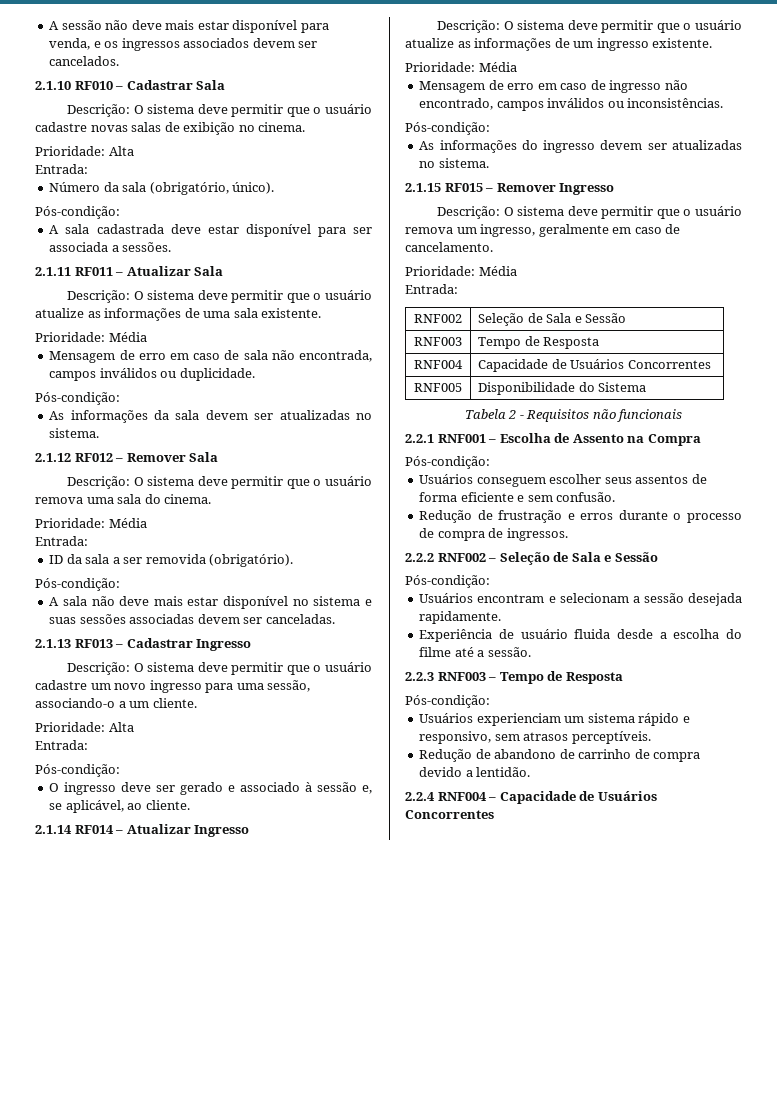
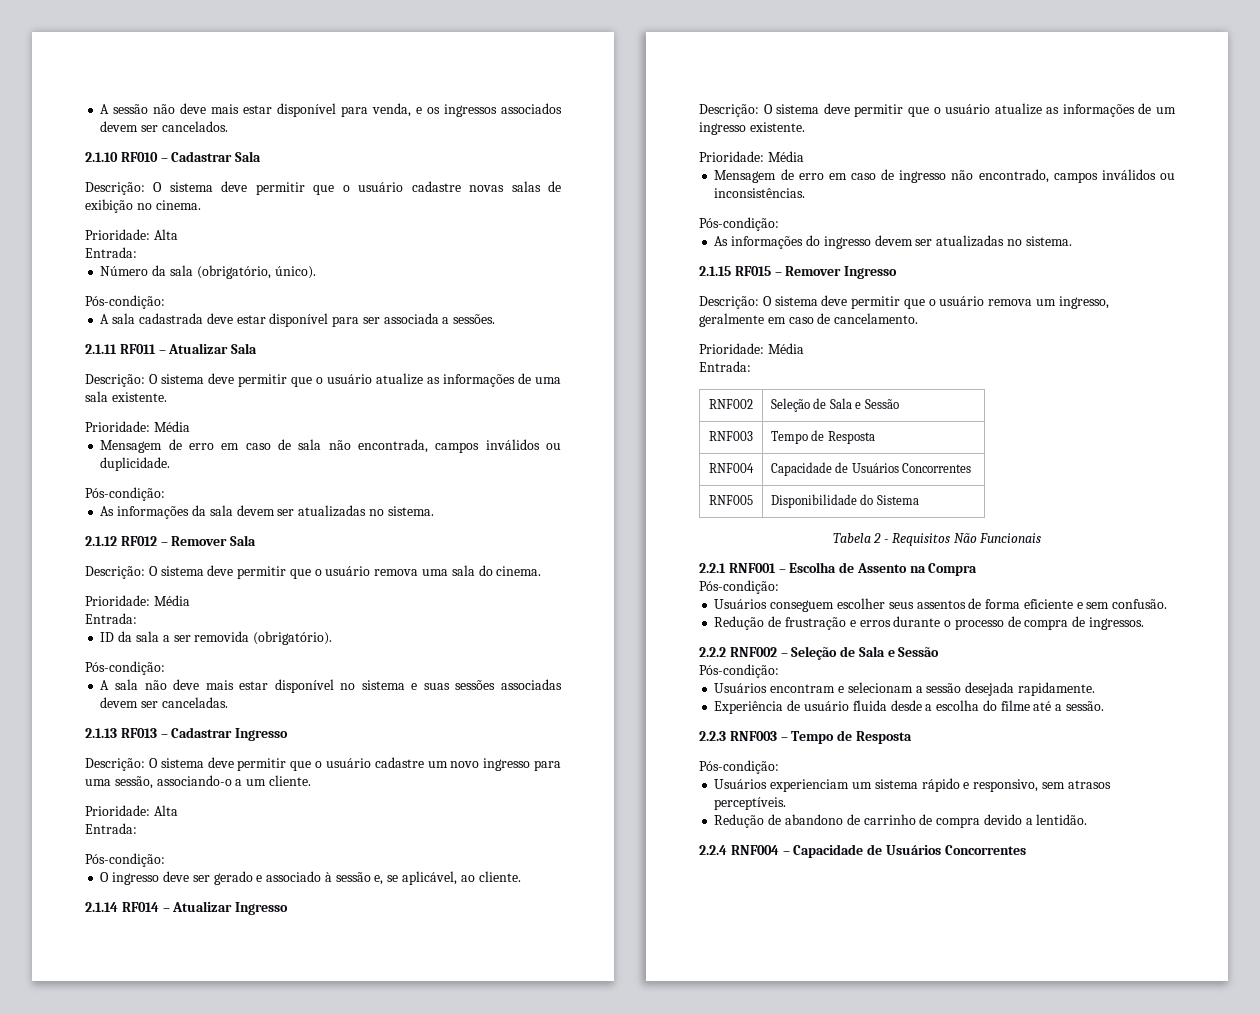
- Tabela 2 - Requisitos não funcionais
+ Tabela 2 - Requisitos Não Funcionais

